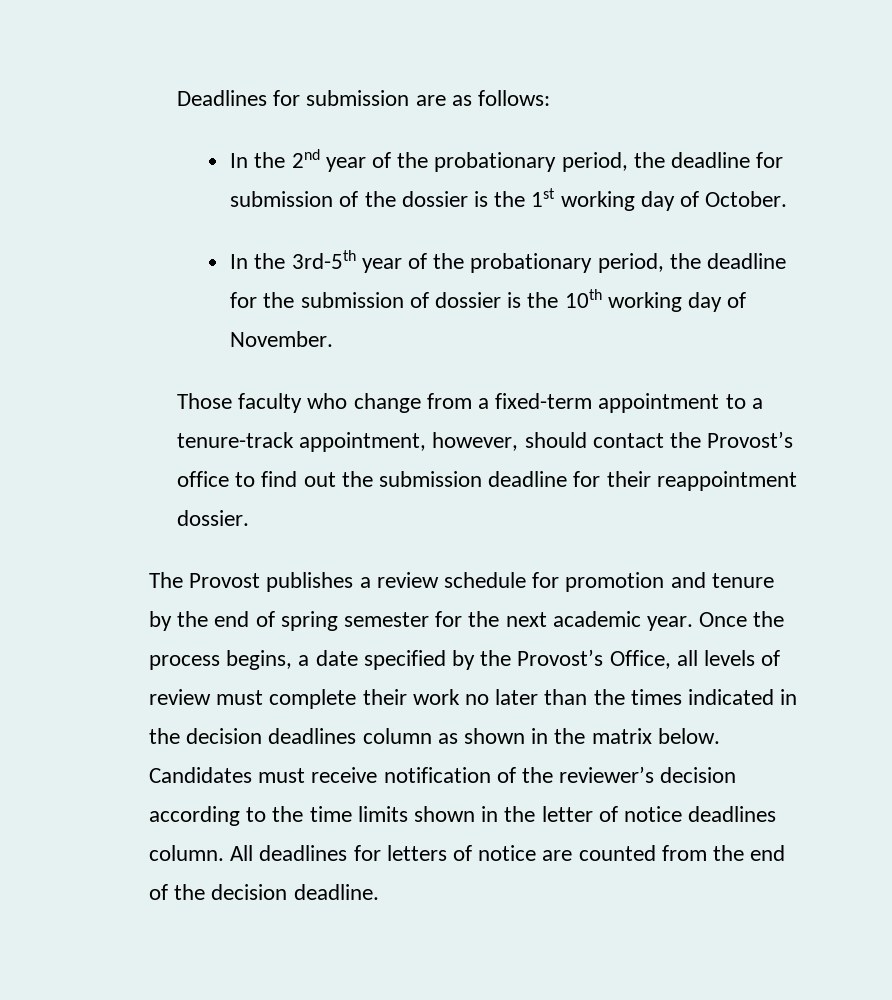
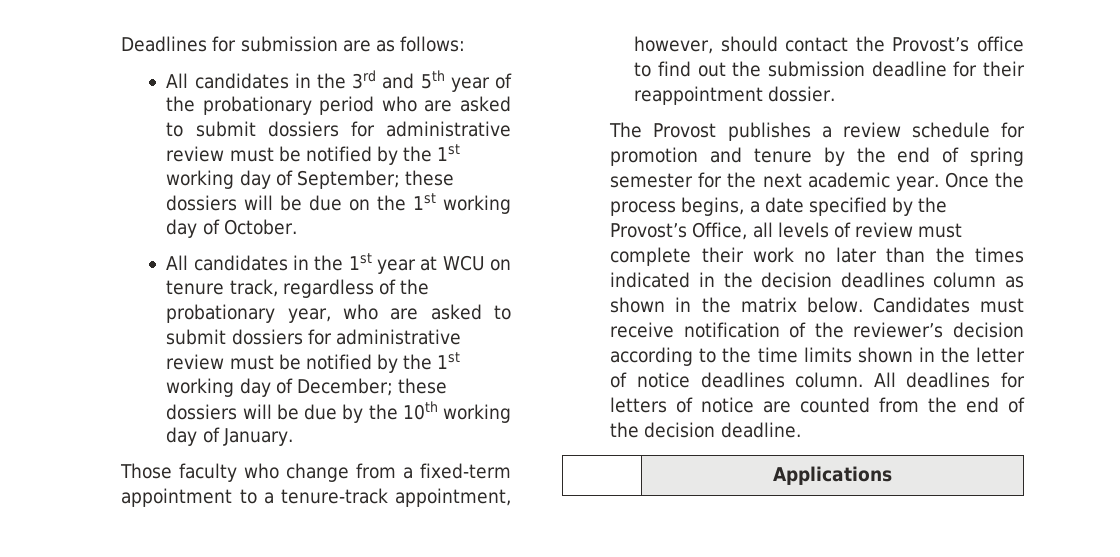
- In the 2nd year of the probationary period, the deadline for submission of the dossier is the 1st working day of October.
+ All candidates in the 3rd and 5th year of the probationary period who are asked to submit dossiers for administrative review must be notified by the 1st working day of September; these dossiers will be due on the 1st working day of October.
- In the 3rd-5th year of the probationary period, the deadline for the submission of dossier is the 10th working day of November.
+ All candidates in the 1st year at WCU on tenure track, regardless of the probationary year, who are asked to submit dossiers for administrative review must be notified by the 1st working day of December; these dossiers will be due by the 10th working day of January.
+ | Applications

